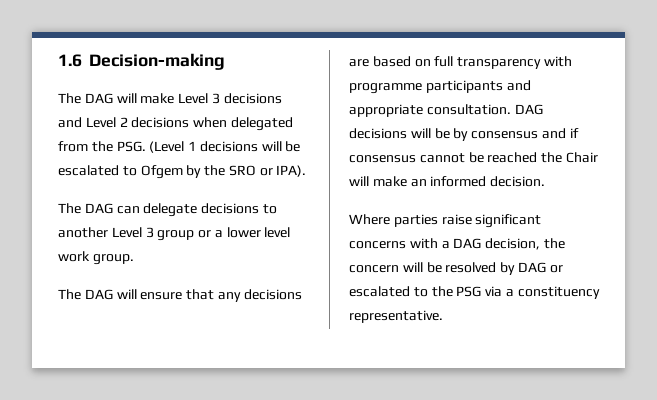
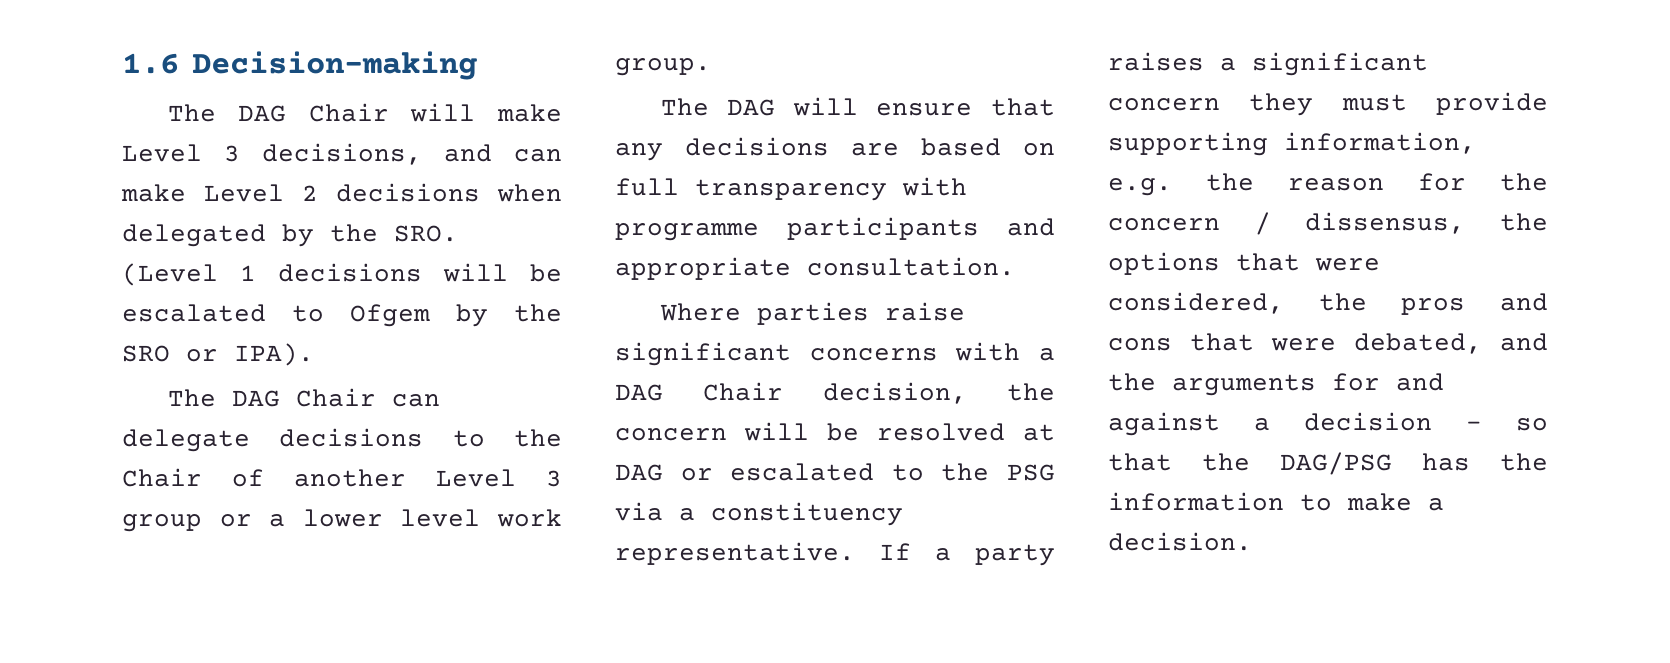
- The DAG will make Level 3 decisions and Level 2 decisions when delegated from the PSG. (Level 1 decisions will be escalated to Ofgem by the SRO or IPA).
+ The DAG Chair will make Level 3 decisions, and can make Level 2 decisions when delegated by the SRO. (Level 1 decisions will be escalated to Ofgem by the SRO or IPA).
- The DAG can delegate decisions to another Level 3 group or a lower level work group.
+ The DAG Chair can delegate decisions to the Chair of another Level 3 group or a lower level work group.
- DAG decisions will be by consensus and if consensus cannot be reached the Chair will make an informed decision.
- Where parties raise significant concerns with a DAG decision, the concern will be resolved by DAG or escalated to the PSG via a constituency representative.
+ Where parties raise significant concerns with a DAG Chair decision, the concern will be resolved at DAG or escalated to the PSG via a constituency representative.
+ If a party raises a significant concern they must provide supporting information, e.g. the reason for the concern / dissensus, the options that were considered, the pros and cons that were debated, and the arguments for and against a decision – so that the DAG/PSG has the information to make a decision.

